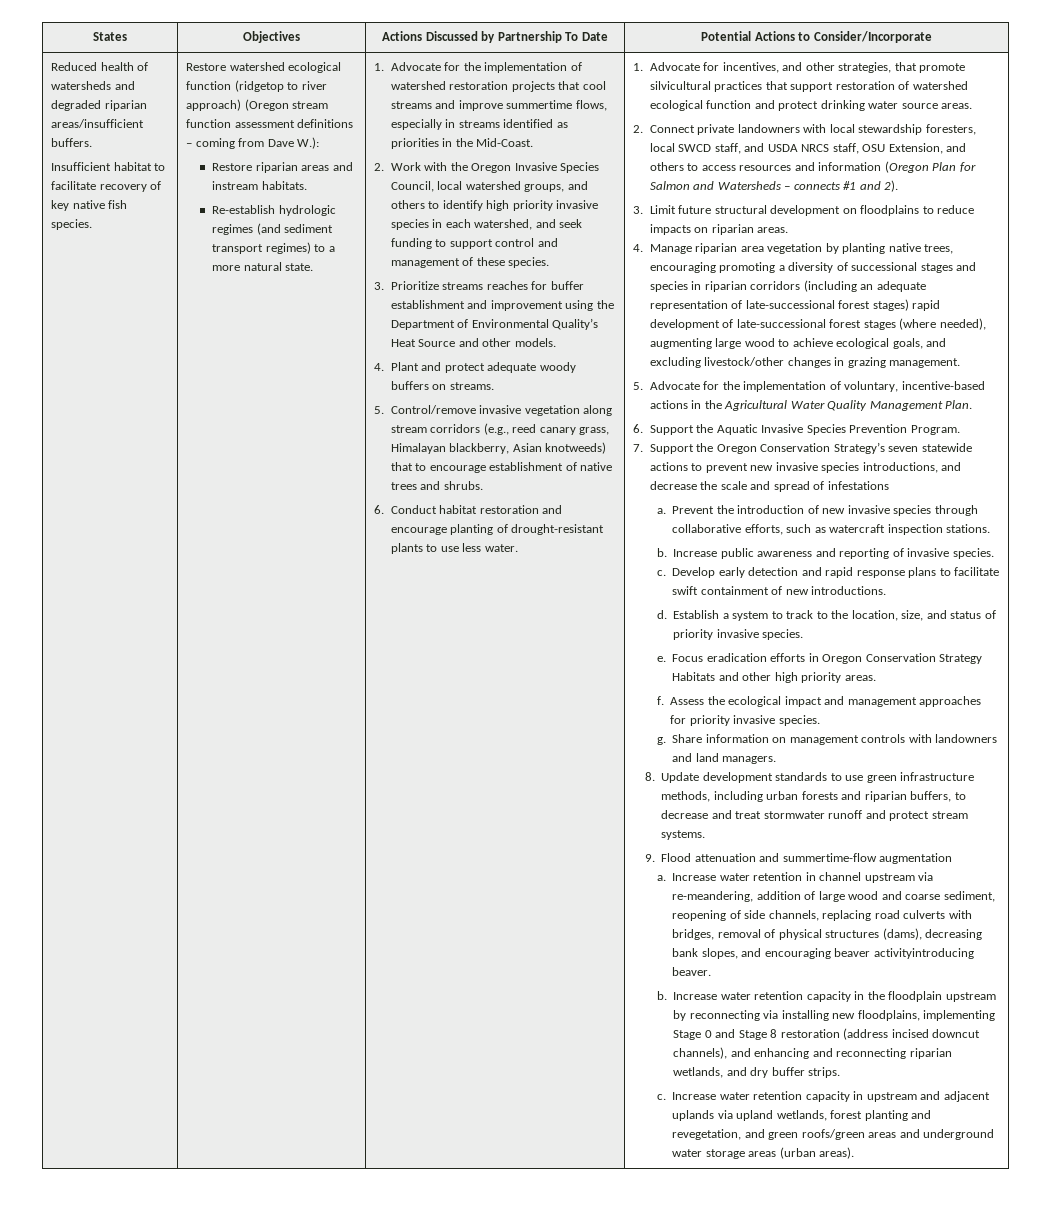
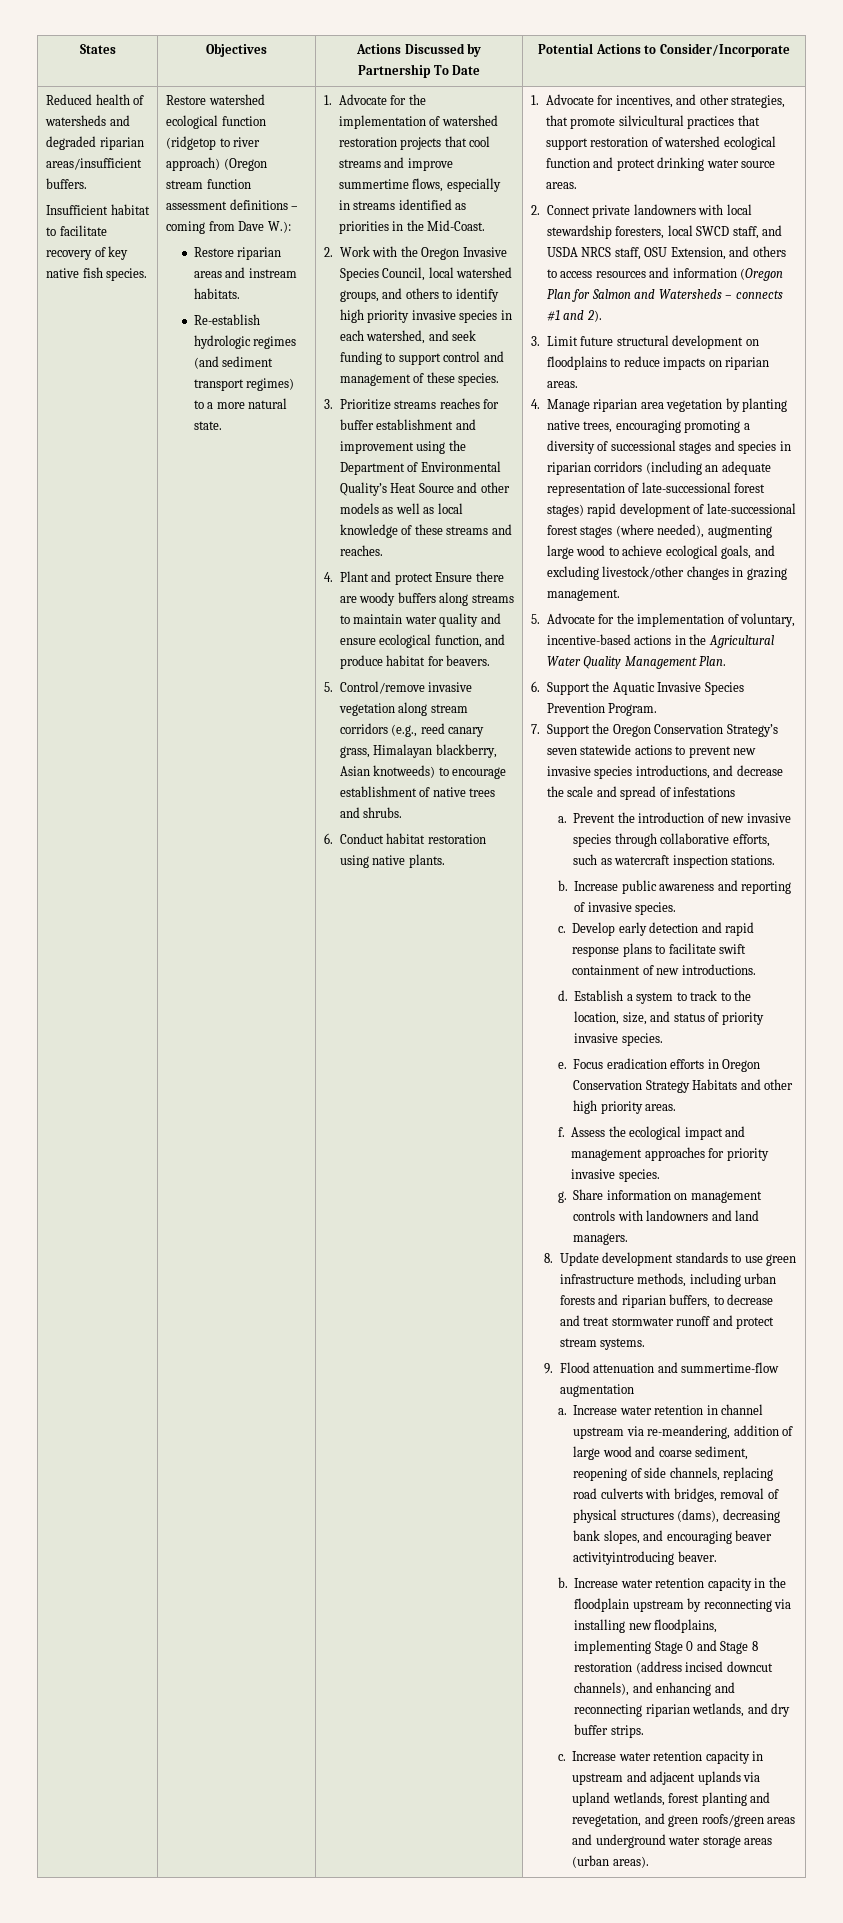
- 3. Prioritize streams reaches for buffer establishment and improvement using the Department of Environmental Quality’s Heat Source and other models.
- 4. Plant and protect adequate woody buffers on streams.
+ 3. Prioritize streams reaches for buffer establishment and improvement using the Department of Environmental Quality’s Heat Source and other models as well as local knowledge of these streams and reaches.
+ 4. Plant and protect Ensure there are woody buffers along streams to maintain water quality and ensure ecological function, and produce habitat for beavers.
- 5. Control/remove invasive vegetation along stream corridors (e.g., reed canary grass, Himalayan blackberry, Asian knotweeds) that to encourage establishment of native trees and shrubs.
+ 5. Control/remove invasive vegetation along stream corridors (e.g., reed canary grass, Himalayan blackberry, Asian knotweeds) to encourage establishment of native trees and shrubs.
- 6. Conduct habitat restoration and encourage planting of drought-resistant plants to use less water.
+ 6. Conduct habitat restoration using native plants.

